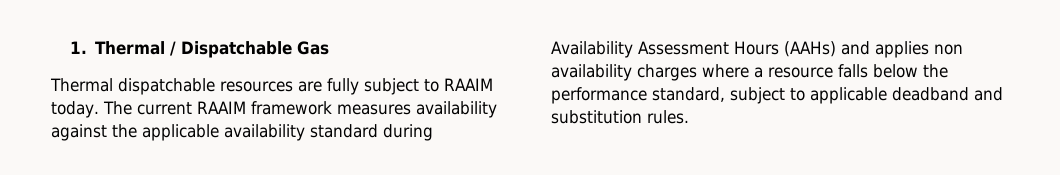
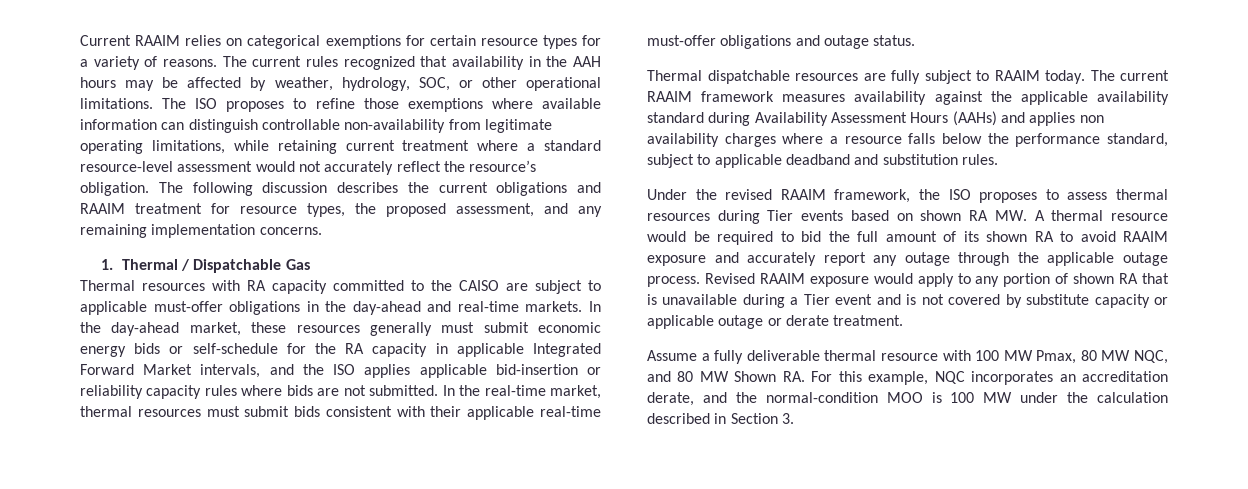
+ Current RAAIM relies on categorical exemptions for certain resource types for a variety of reasons. The current rules recognized that availability in the AAH hours may be affected by weather, hydrology, SOC, or other operational limitations. The ISO proposes to refine those exemptions where available information can distinguish controllable non-availability from legitimate operating limitations, while retaining current treatment where a standard resource-level assessment would not accurately reflect the resource’s obligation. The following discussion describes the current obligations and RAAIM treatment for resource types, the proposed assessment, and any remaining implementation concerns.
+ Thermal resources with RA capacity committed to the CAISO are subject to applicable must-offer obligations in the day-ahead and real-time markets. In the day-ahead market, these resources generally must submit economic energy bids or self-schedule for the RA capacity in applicable Integrated Forward Market intervals, and the ISO applies applicable bid-insertion or reliability capacity rules where bids are not submitted. In the real-time market, thermal resources must submit bids consistent with their applicable real-time must-offer obligations and outage status.
+ Under the revised RAAIM framework, the ISO proposes to assess thermal resources during Tier events based on shown RA MW. A thermal resource would be required to bid the full amount of its shown RA to avoid RAAIM exposure and accurately report any outage through the applicable outage process. Revised RAAIM exposure would apply to any portion of shown RA that is unavailable during a Tier event and is not covered by substitute capacity or applicable outage or derate treatment.
+ Assume a fully deliverable thermal resource with 100 MW Pmax, 80 MW NQC, and 80 MW Shown RA. For this example, NQC incorporates an accreditation derate, and the normal-condition MOO is 100 MW under the calculation described in Section 3.

